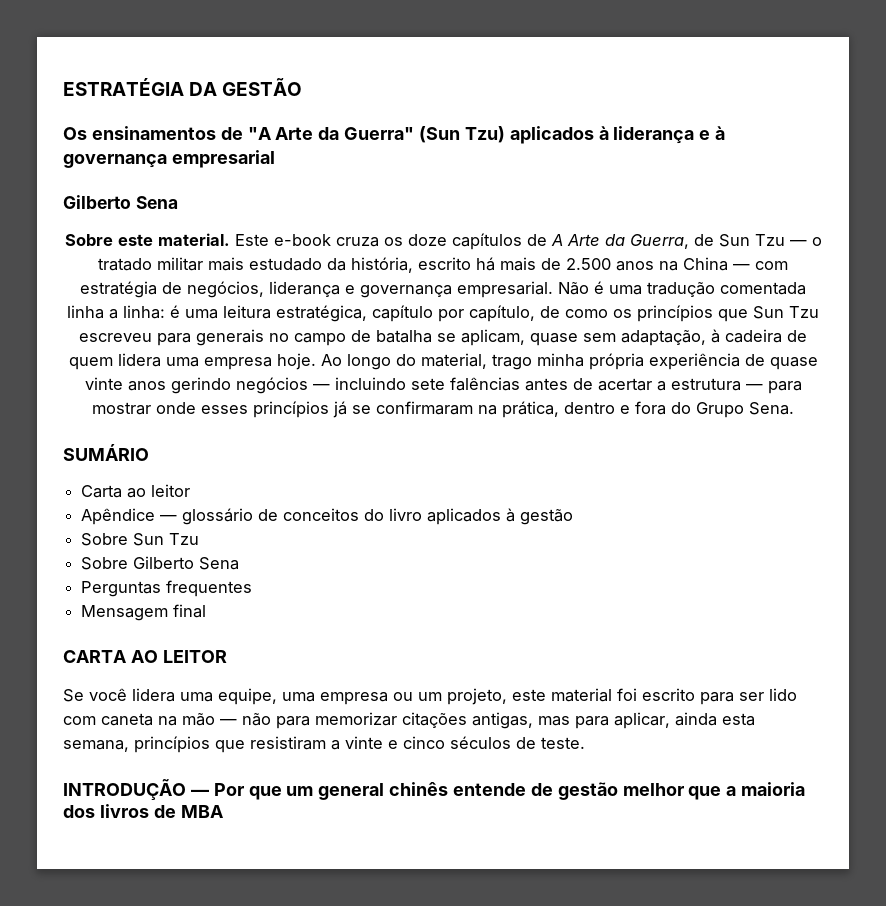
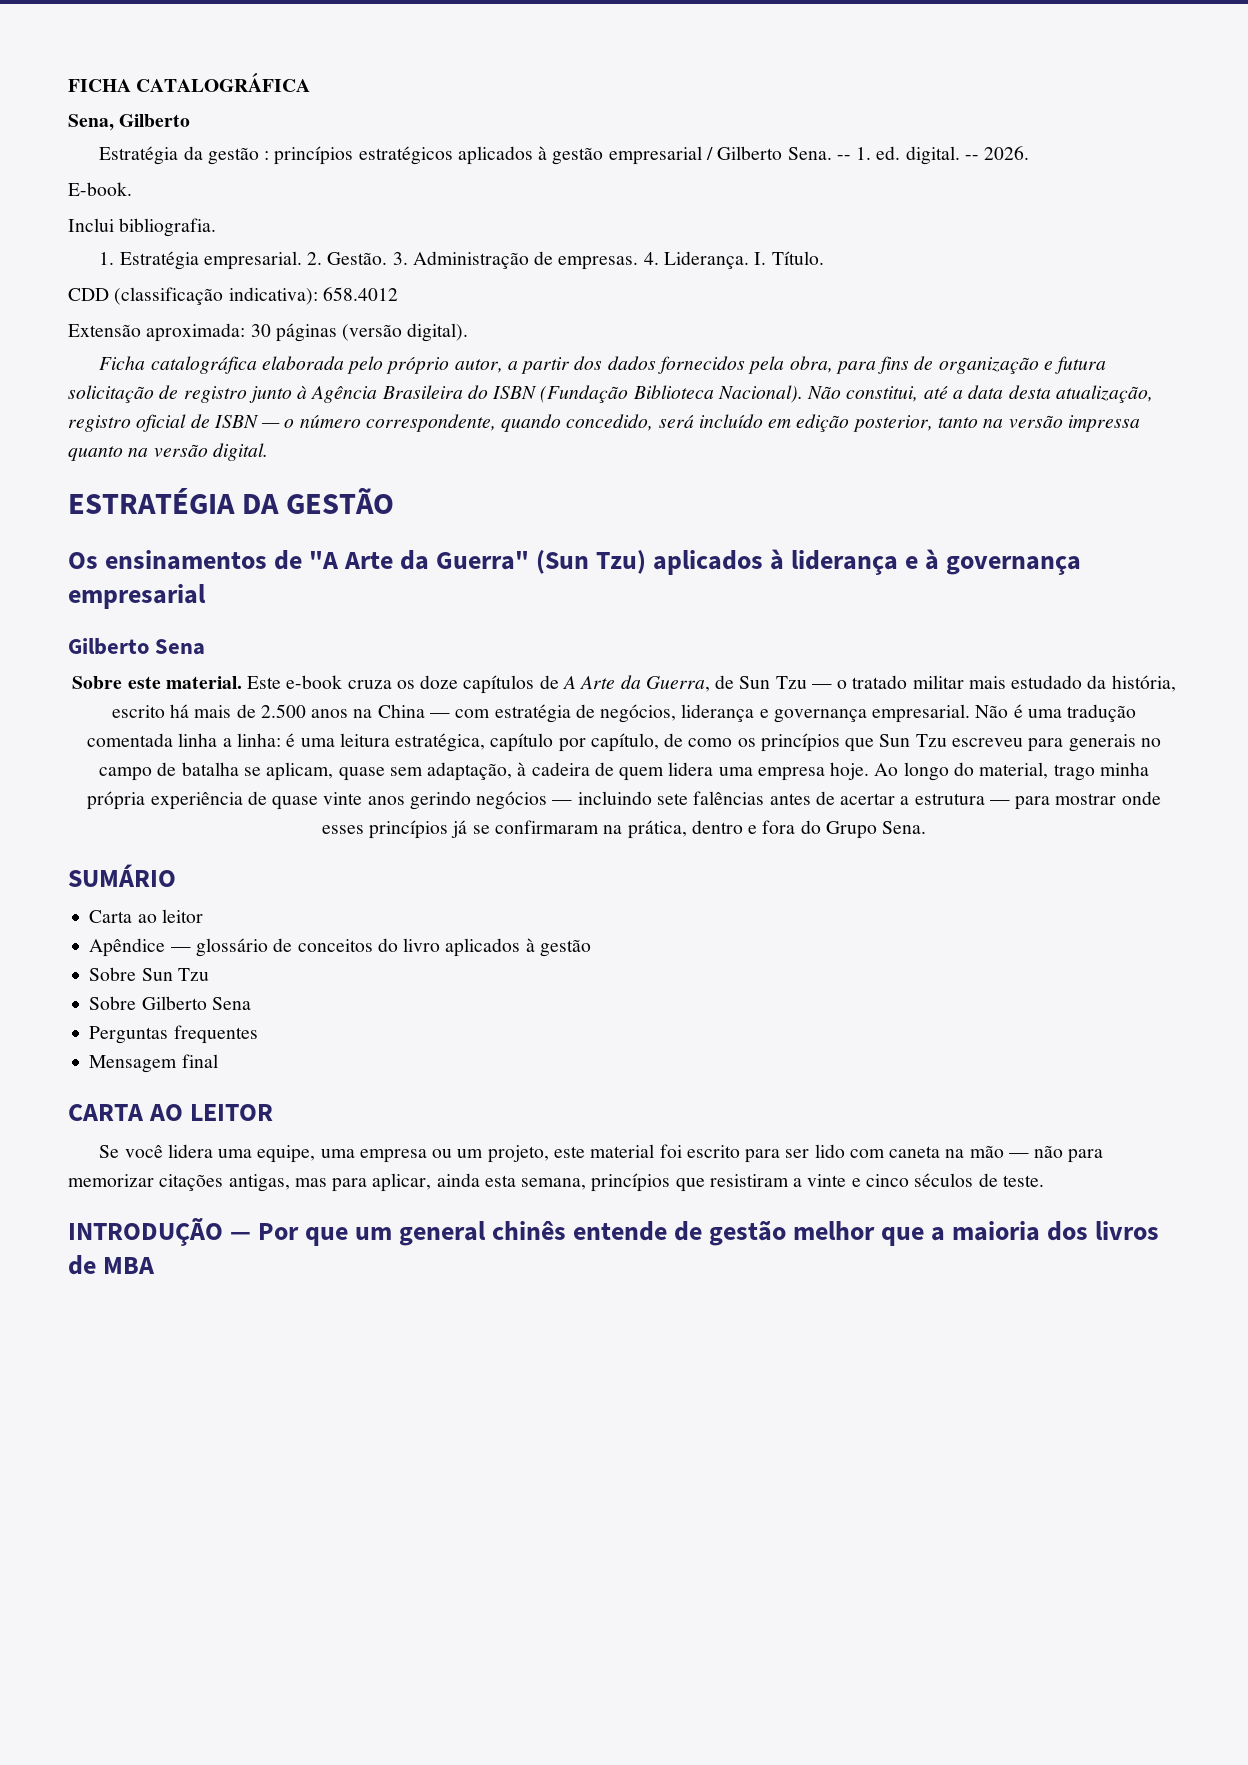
+ FICHA CATALOGRÁFICA
+ Sena, Gilberto
+ Estratégia da gestão : princípios estratégicos aplicados à gestão empresarial / Gilberto Sena. -- 1. ed. digital. -- 2026.
+ E-book.
+ Inclui bibliografia.
+ 1. Estratégia empresarial. 2. Gestão. 3. Administração de empresas. 4. Liderança. I. Título.
+ CDD (classificação indicativa): 658.4012
+ Extensão aproximada: 30 páginas (versão digital).
+ Ficha catalográfica elaborada pelo próprio autor, a partir dos dados fornecidos pela obra, para fins de organização e futura solicitação de registro junto à Agência Brasileira do ISBN (Fundação Biblioteca Nacional). Não constitui, até a data desta atualização, registro oficial de ISBN — o número correspondente, quando concedido, será incluído em edição posterior, tanto na versão impressa quanto na versão digital.

